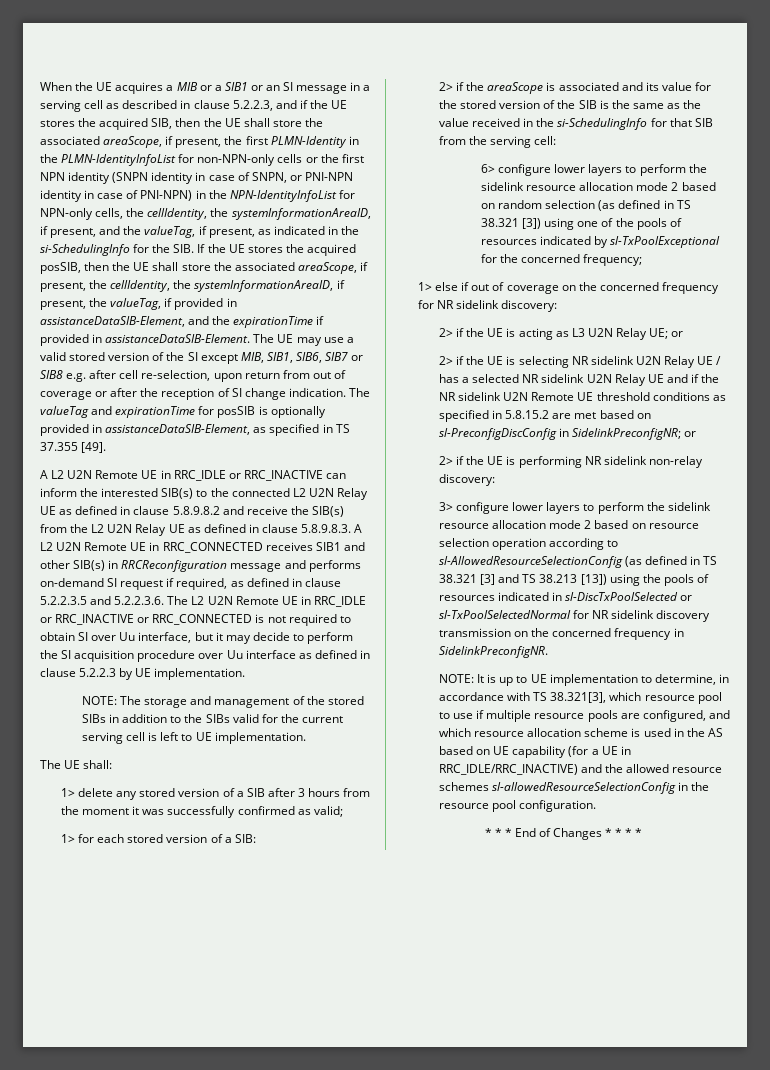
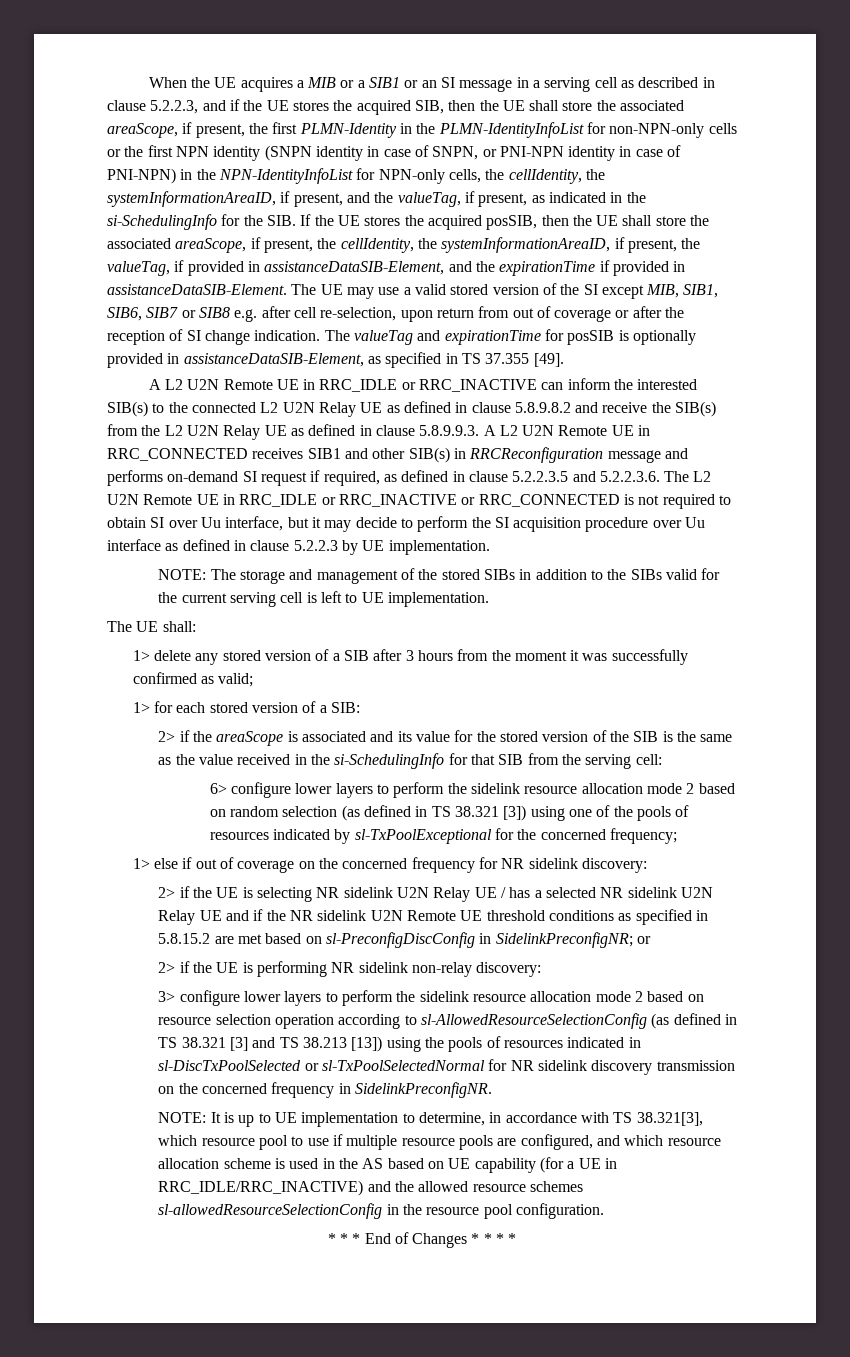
- A L2 U2N Remote UE in RRC_IDLE or RRC_INACTIVE can inform the interested SIB(s) to the connected L2 U2N Relay UE as defined in clause 5.8.9.8.2 and receive the SIB(s) from the L2 U2N Relay UE as defined in clause 5.8.9.8.3. A L2 U2N Remote UE in RRC_CONNECTED receives SIB1 and other SIB(s) in RRCReconfiguration message and performs on-demand SI request if required, as defined in clause 5.2.2.3.5 and 5.2.2.3.6. The L2 U2N Remote UE in RRC_IDLE or RRC_INACTIVE or RRC_CONNECTED is not required to obtain SI over Uu interface, but it may decide to perform the SI acquisition procedure over Uu interface as defined in clause 5.2.2.3 by UE implementation.
+ A L2 U2N Remote UE in RRC_IDLE or RRC_INACTIVE can inform the interested SIB(s) to the connected L2 U2N Relay UE as defined in clause 5.8.9.8.2 and receive the SIB(s) from the L2 U2N Relay UE as defined in clause 5.8.9.9.3. A L2 U2N Remote UE in RRC_CONNECTED receives SIB1 and other SIB(s) in RRCReconfiguration message and performs on-demand SI request if required, as defined in clause 5.2.2.3.5 and 5.2.2.3.6. The L2 U2N Remote UE in RRC_IDLE or RRC_INACTIVE or RRC_CONNECTED is not required to obtain SI over Uu interface, but it may decide to perform the SI acquisition procedure over Uu interface as defined in clause 5.2.2.3 by UE implementation.
- 2> if the UE is acting as L3 U2N Relay UE; or

